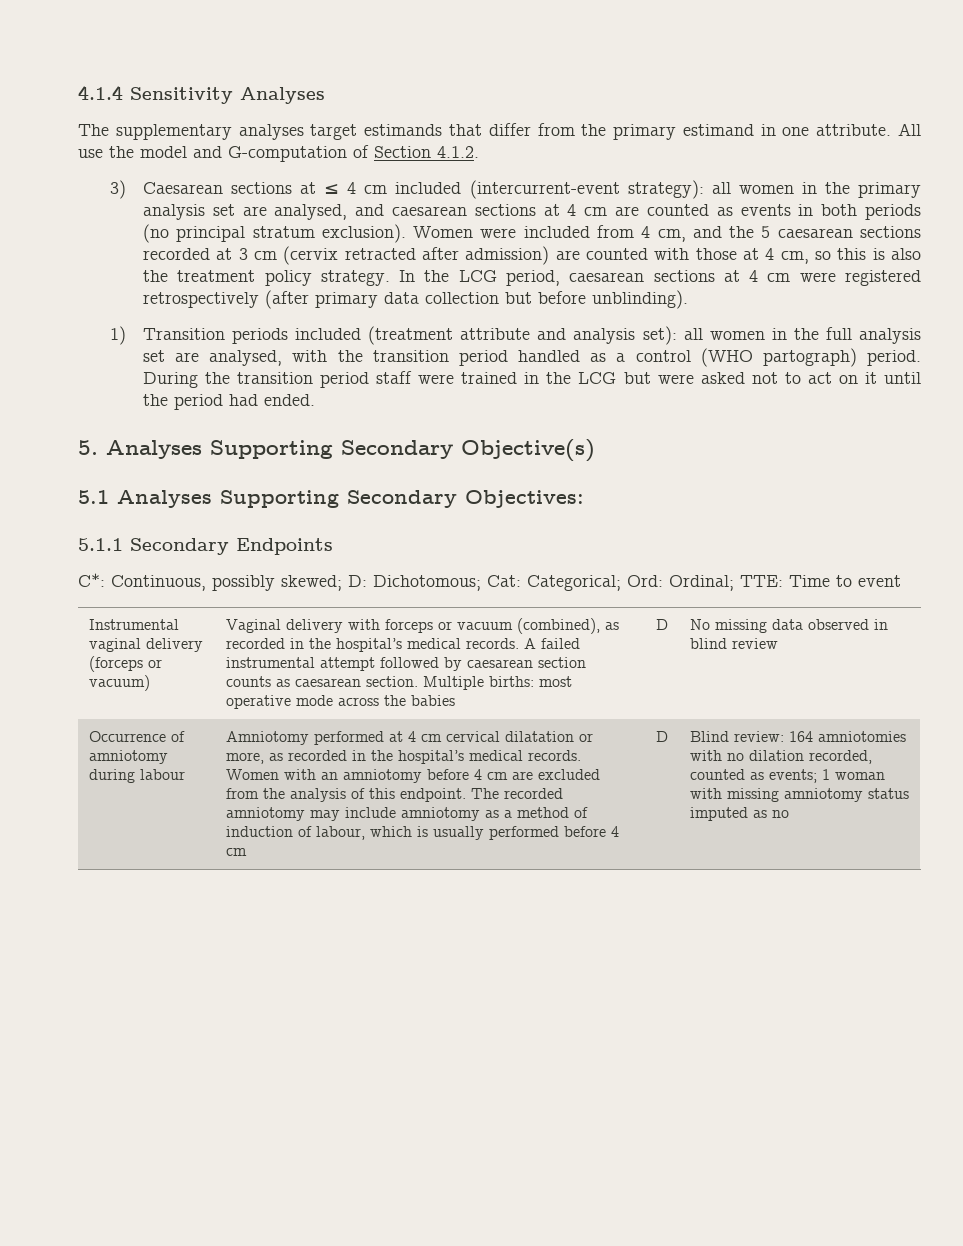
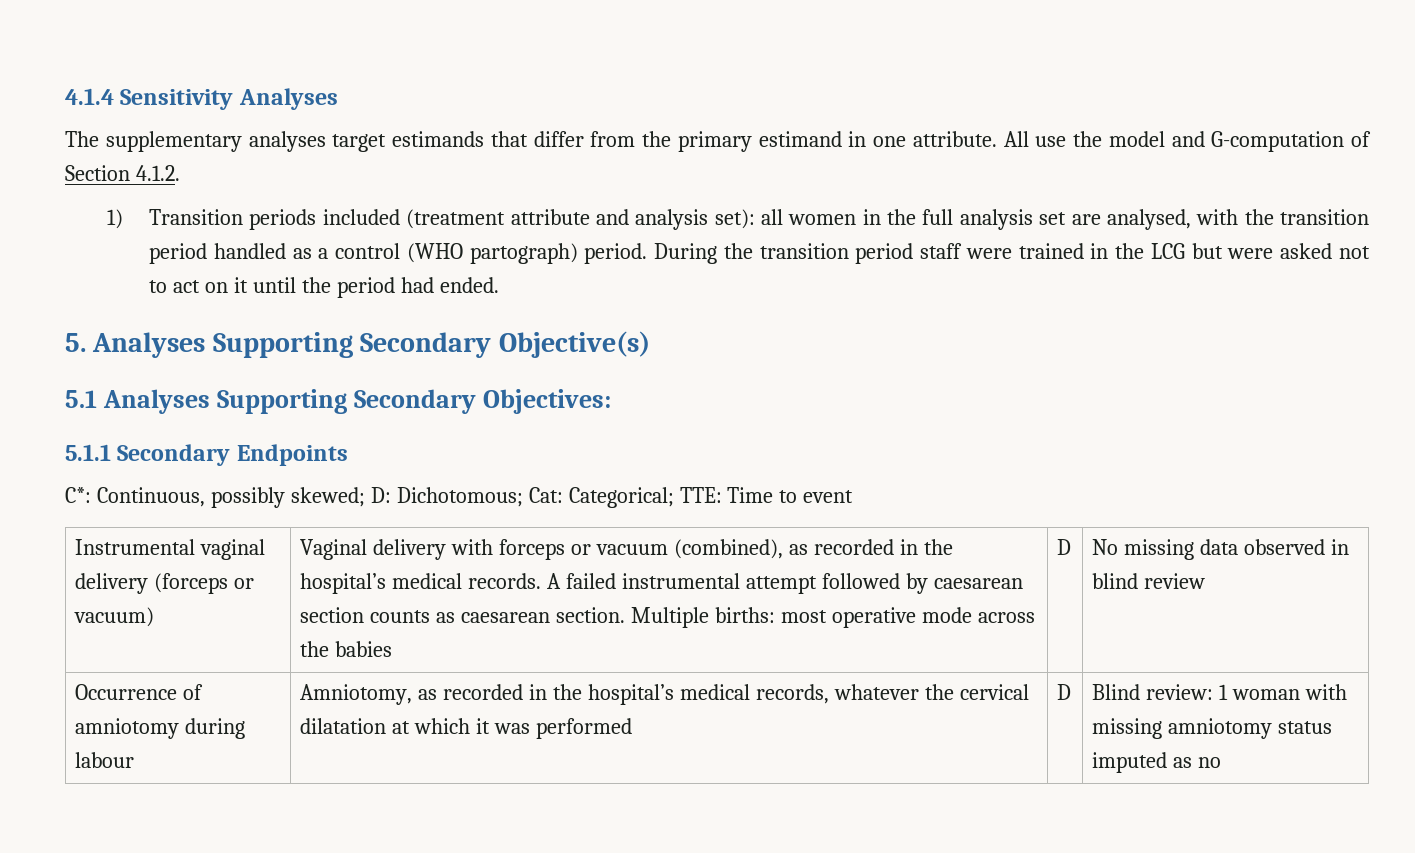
- 3) Caesarean sections at ≤ 4 cm included (intercurrent-event strategy): all women in the primary analysis set are analysed, and caesarean sections at 4 cm are counted as events in both periods (no principal stratum exclusion). Women were included from 4 cm, and the 5 caesarean sections recorded at 3 cm (cervix retracted after admission) are counted with those at 4 cm, so this is also the treatment policy strategy. In the LCG period, caesarean sections at 4 cm were registered retrospectively (after primary data collection but before unblinding).
- C*: Continuous, possibly skewed; D: Dichotomous; Cat: Categorical; Ord: Ordinal; TTE: Time to event
+ C*: Continuous, possibly skewed; D: Dichotomous; Cat: Categorical; TTE: Time to event
- Amniotomy performed at 4 cm cervical dilatation or more, as recorded in the hospital’s medical records. Women with an amniotomy before 4 cm are excluded from the analysis of this endpoint. The recorded amniotomy may include amniotomy as a method of induction of labour, which is usually performed before 4 cm | D | Blind review: 164 amniotomies with no dilation recorded, counted as events; 1 woman with missing amniotomy status imputed as no
+ Amniotomy, as recorded in the hospital’s medical records, whatever the cervical dilatation at which it was performed | D | Blind review: 1 woman with missing amniotomy status imputed as no

